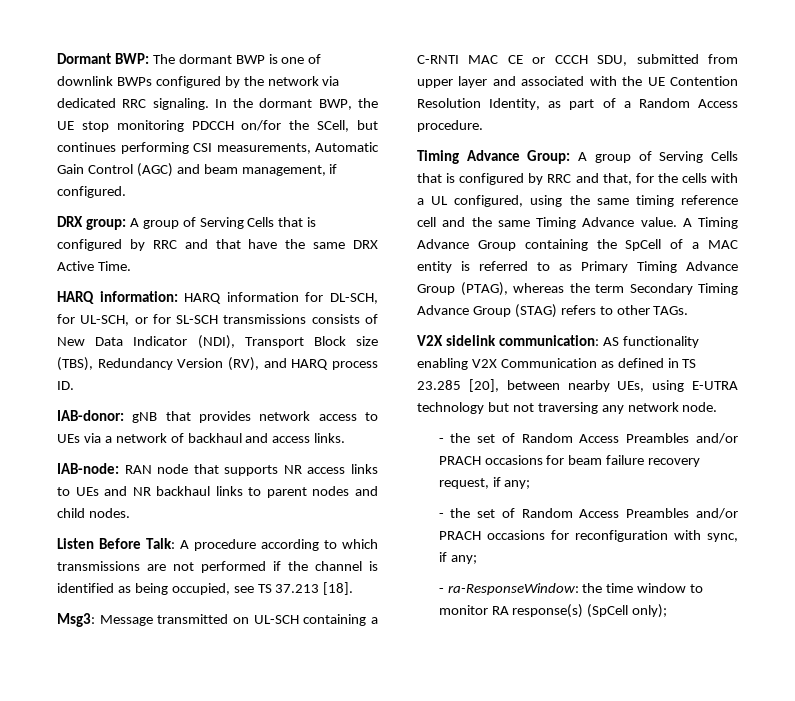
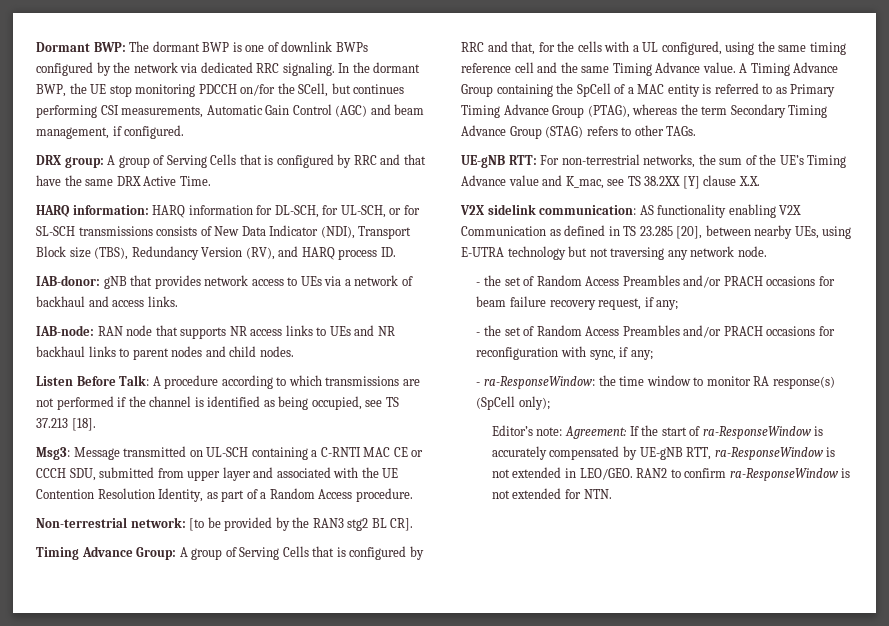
+ Non-terrestrial network: [to be provided by the RAN3 stg2 BL CR].
+ UE-gNB RTT: For non-terrestrial networks, the sum of the UE’s Timing Advance value and K_mac, see TS 38.2XX [Y] clause X.X.
+ Editor’s note: Agreement: If the start of ra-ResponseWindow is accurately compensated by UE-gNB RTT, ra-ResponseWindow is not extended in LEO/GEO. RAN2 to confirm ra-ResponseWindow is not extended for NTN.

